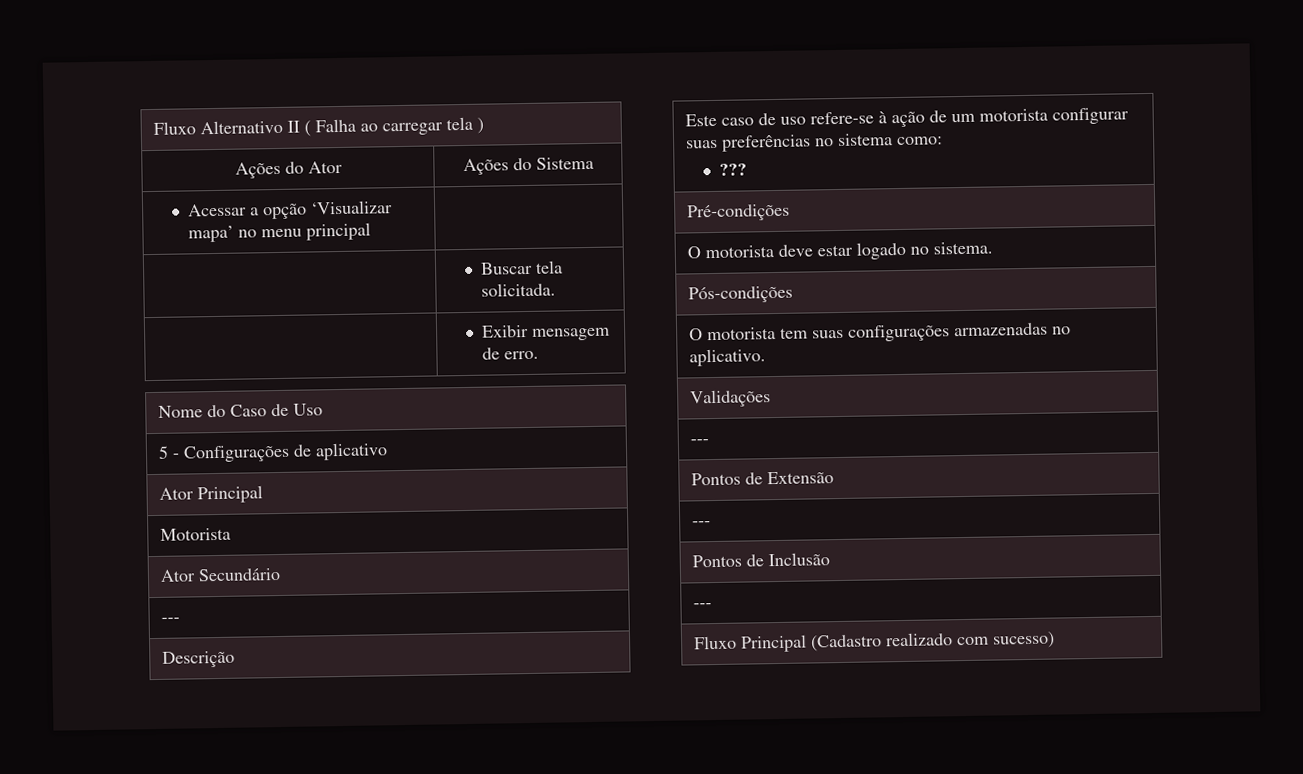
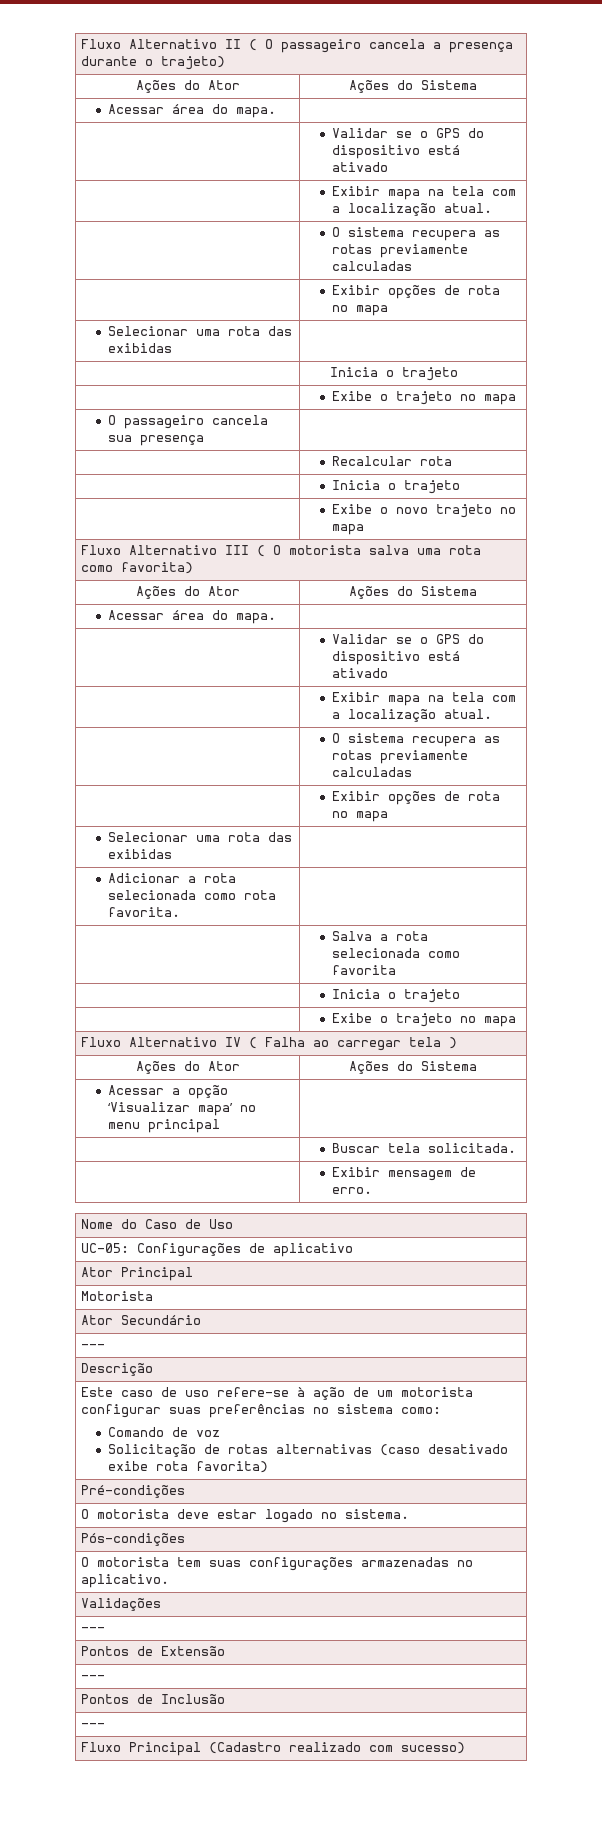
- Fluxo Alternativo II ( Falha ao carregar tela )
+ Fluxo Alternativo II ( O passageiro cancela a presença durante o trajeto)
+ Ações do Ator | Ações do Sistema
+ Acessar área do mapa. |
+ | Validar se o GPS do dispositivo está ativado
+ | Exibir mapa na tela com a localização atual.
+ | O sistema recupera as rotas previamente calculadas
+ | Exibir opções de rota no mapa
+ Selecionar uma rota das exibidas |
+ | Inicia o trajeto
+ | Exibe o trajeto no mapa
+ O passageiro cancela sua presença |
+ | Recalcular rota
+ | Inicia o trajeto
+ | Exibe o novo trajeto no mapa
+ Fluxo Alternativo III ( O motorista salva uma rota como favorita)
+ Ações do Ator | Ações do Sistema
+ Acessar área do mapa. |
+ | Validar se o GPS do dispositivo está ativado
+ | Exibir mapa na tela com a localização atual.
+ | O sistema recupera as rotas previamente calculadas
+ | Exibir opções de rota no mapa
+ Selecionar uma rota das exibidas |
+ Adicionar a rota selecionada como rota favorita. |
+ | Salva a rota selecionada como favorita
+ | Inicia o trajeto
+ | Exibe o trajeto no mapa
+ Fluxo Alternativo IV ( Falha ao carregar tela )
- 5 - Configurações de aplicativo
+ UC-05: Configurações de aplicativo
  Este caso de uso refere-se à ação de um motorista configurar suas preferências no sistema como:
- ???
+ Comando de voz
+ Solicitação de rotas alternativas (caso desativado exibe rota favorita)

